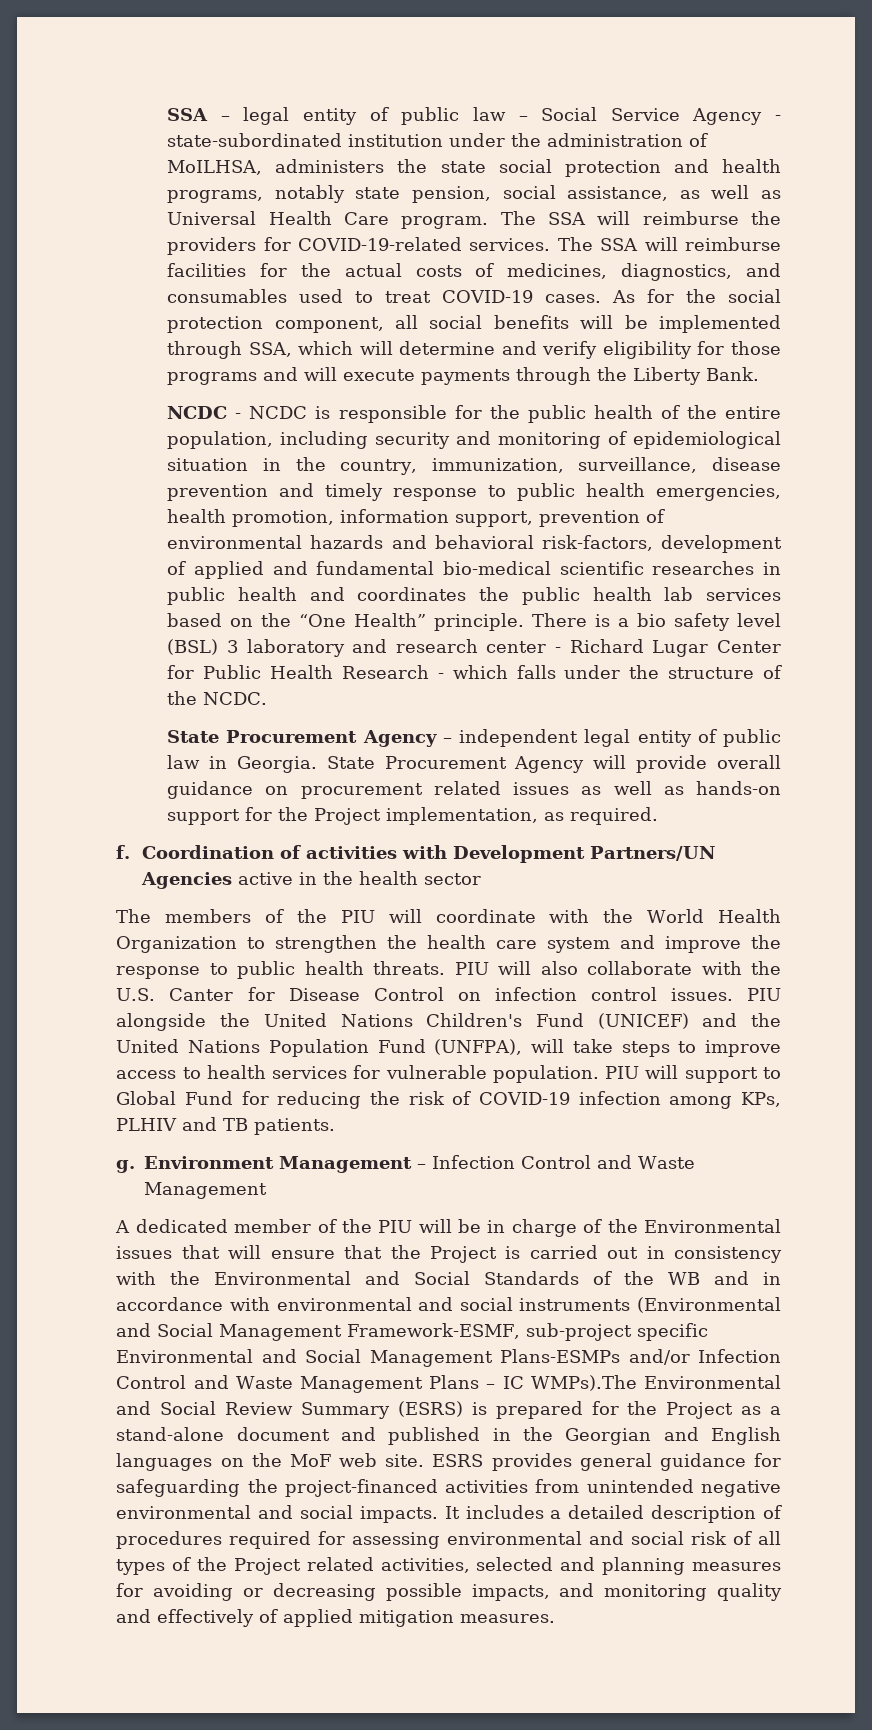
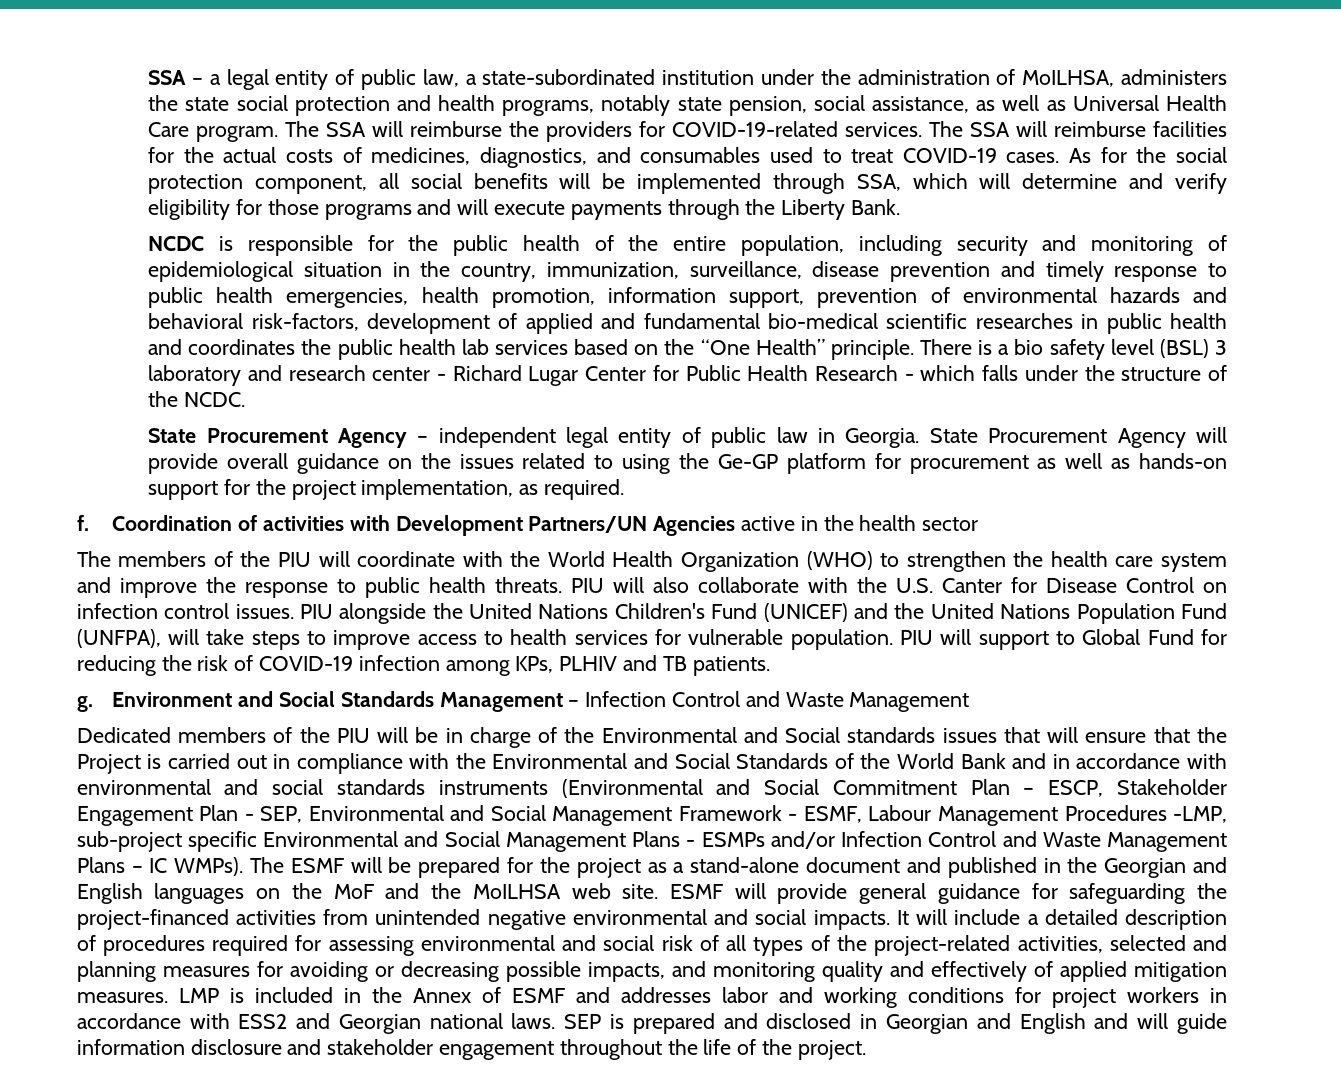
- SSA – legal entity of public law – Social Service Agency - state-subordinated institution under the administration of MoILHSA, administers the state social protection and health programs, notably state pension, social assistance, as well as Universal Health Care program.
+ SSA – a legal entity of public law, a state-subordinated institution under the administration of MoILHSA, administers the state social protection and health programs, notably state pension, social assistance, as well as Universal Health Care program.
- NCDC - NCDC is responsible for the public health of the entire population, including security and monitoring of epidemiological situation in the country, immunization, surveillance, disease prevention and timely response to public health emergencies, health promotion, information support, prevention of environmental hazards and behavioral risk-factors, development of applied and fundamental bio-medical scientific researches in public health and coordinates the public health lab services based on the “One Health” principle.
+ NCDC is responsible for the public health of the entire population, including security and monitoring of epidemiological situation in the country, immunization, surveillance, disease prevention and timely response to public health emergencies, health promotion, information support, prevention of environmental hazards and behavioral risk-factors, development of applied and fundamental bio-medical scientific researches in public health and coordinates the public health lab services based on the “One Health” principle.
- State Procurement Agency will provide overall guidance on procurement related issues as well as hands-on support for the Project implementation, as required.
+ State Procurement Agency will provide overall guidance on the issues related to using the Ge-GP platform for procurement as well as hands-on support for the project implementation, as required.
- The members of the PIU will coordinate with the World Health Organization to strengthen the health care system and improve the response to public health threats.
+ The members of the PIU will coordinate with the World Health Organization (WHO) to strengthen the health care system and improve the response to public health threats.
- Environment Management – Infection Control and Waste Management
+ Environment and Social Standards Management – Infection Control and Waste Management
- A dedicated member of the PIU will be in charge of the Environmental issues that will ensure that the Project is carried out in consistency with the Environmental and Social Standards of the WB and in accordance with environmental and social instruments (Environmental and Social Management Framework-ESMF, sub-project specific Environmental and Social Management Plans-ESMPs and/or Infection Control and Waste Management Plans – IC WMPs).The Environmental and Social Review Summary (ESRS) is prepared for the Project as a stand-alone document and published in the Georgian and English languages on the MoF web site. ESRS provides general guidance for safeguarding the project-financed activities from unintended negative environmental and social impacts.
+ Dedicated members of the PIU will be in charge of the Environmental and Social standards issues that will ensure that the Project is carried out in compliance with the Environmental and Social Standards of the World Bank and in accordance with environmental and social standards instruments (Environmental and Social Commitment Plan – ESCP, Stakeholder Engagement Plan - SEP, Environmental and Social Management Framework - ESMF, Labour Management Procedures -LMP, sub-project specific Environmental and Social Management Plans - ESMPs and/or Infection Control and Waste Management Plans – IC WMPs). The ESMF will be prepared for the project as a stand-alone document and published in the Georgian and English languages on the MoF and the MoILHSA web site. ESMF will provide general guidance for safeguarding the project-financed activities from unintended negative environmental and social impacts.
- It includes a detailed description of procedures required for assessing environmental and social risk of all types of the Project related activities, selected and planning measures for avoiding or decreasing possible impacts, and monitoring quality and effectively of applied mitigation measures.
+ It will include a detailed description of procedures required for assessing environmental and social risk of all types of the project-related activities, selected and planning measures for avoiding or decreasing possible impacts, and monitoring quality and effectively of applied mitigation measures.
+ LMP is included in the Annex of ESMF and addresses labor and working conditions for project workers in accordance with ESS2 and Georgian national laws. SEP is prepared and disclosed in Georgian and English and will guide information disclosure and stakeholder engagement throughout the life of the project.

